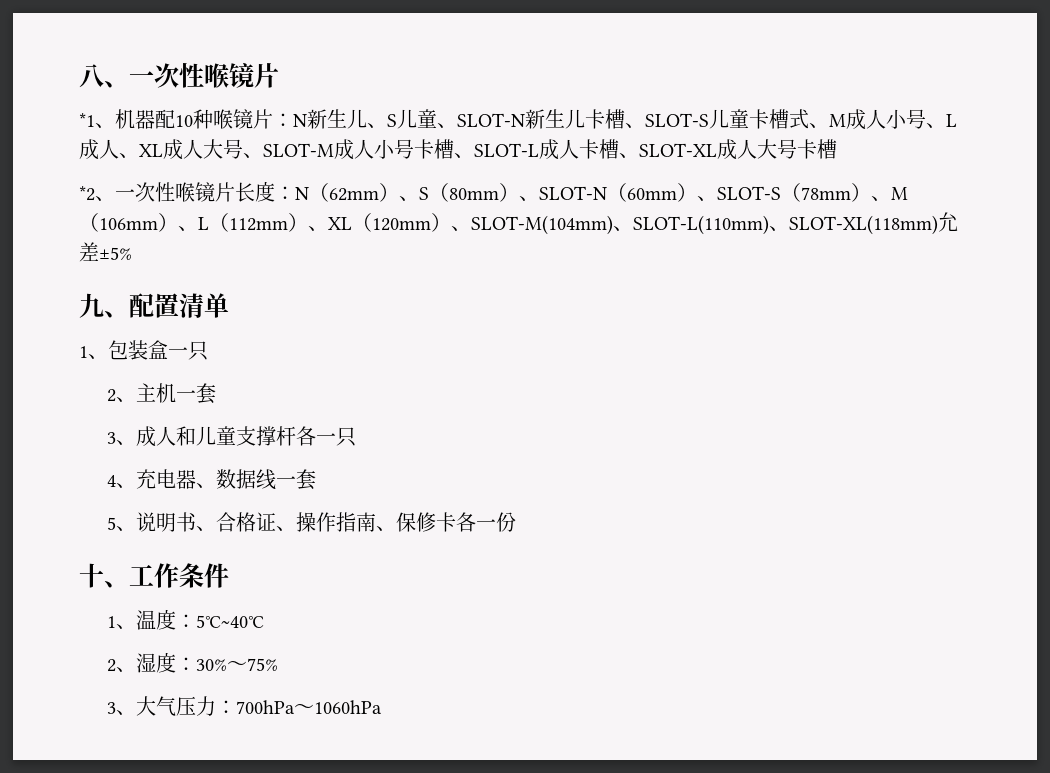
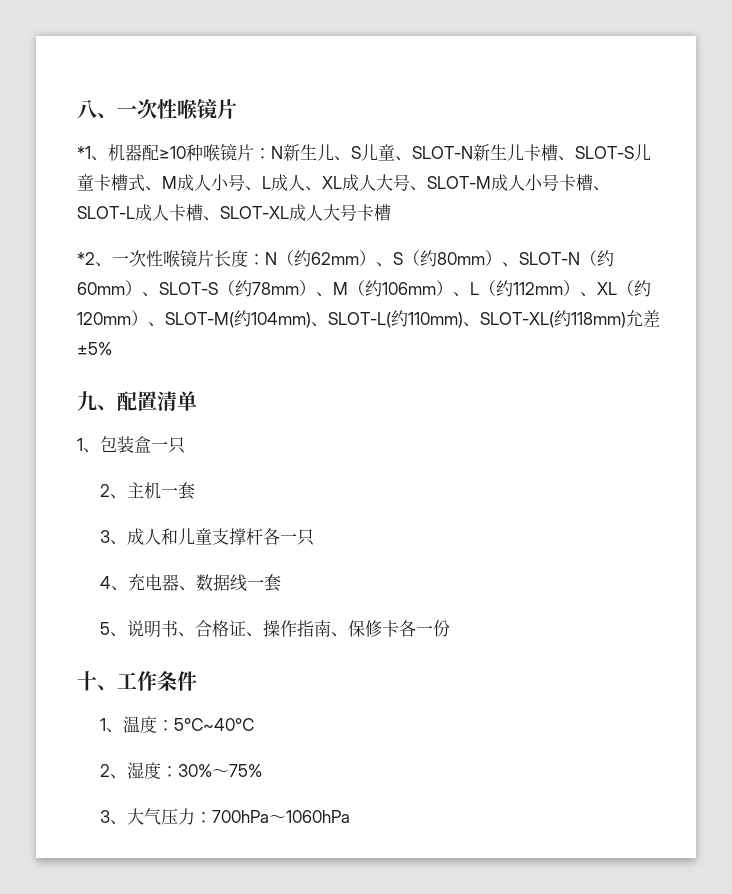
- *1、机器配10种喉镜片：N新生儿、S儿童、SLOT-N新生儿卡槽、SLOT-S儿童卡槽式、M成人小号、L成人、XL成人大号、SLOT-M成人小号卡槽、SLOT-L成人卡槽、SLOT-XL成人大号卡槽
+ *1、机器配≥10种喉镜片：N新生儿、S儿童、SLOT-N新生儿卡槽、SLOT-S儿童卡槽式、M成人小号、L成人、XL成人大号、SLOT-M成人小号卡槽、SLOT-L成人卡槽、SLOT-XL成人大号卡槽
- *2、一次性喉镜片长度：N（62mm）、S（80mm）、SLOT-N（60mm）、SLOT-S（78mm）、M（106mm）、L（112mm）、XL（120mm）、SLOT-M(104mm)、SLOT-L(110mm)、SLOT-XL(118mm)允差±5%
+ *2、一次性喉镜片长度：N（约62mm）、S（约80mm）、SLOT-N（约60mm）、SLOT-S（约78mm）、M（约106mm）、L（约112mm）、XL（约120mm）、SLOT-M(约104mm)、SLOT-L(约110mm)、SLOT-XL(约118mm)允差±5%

